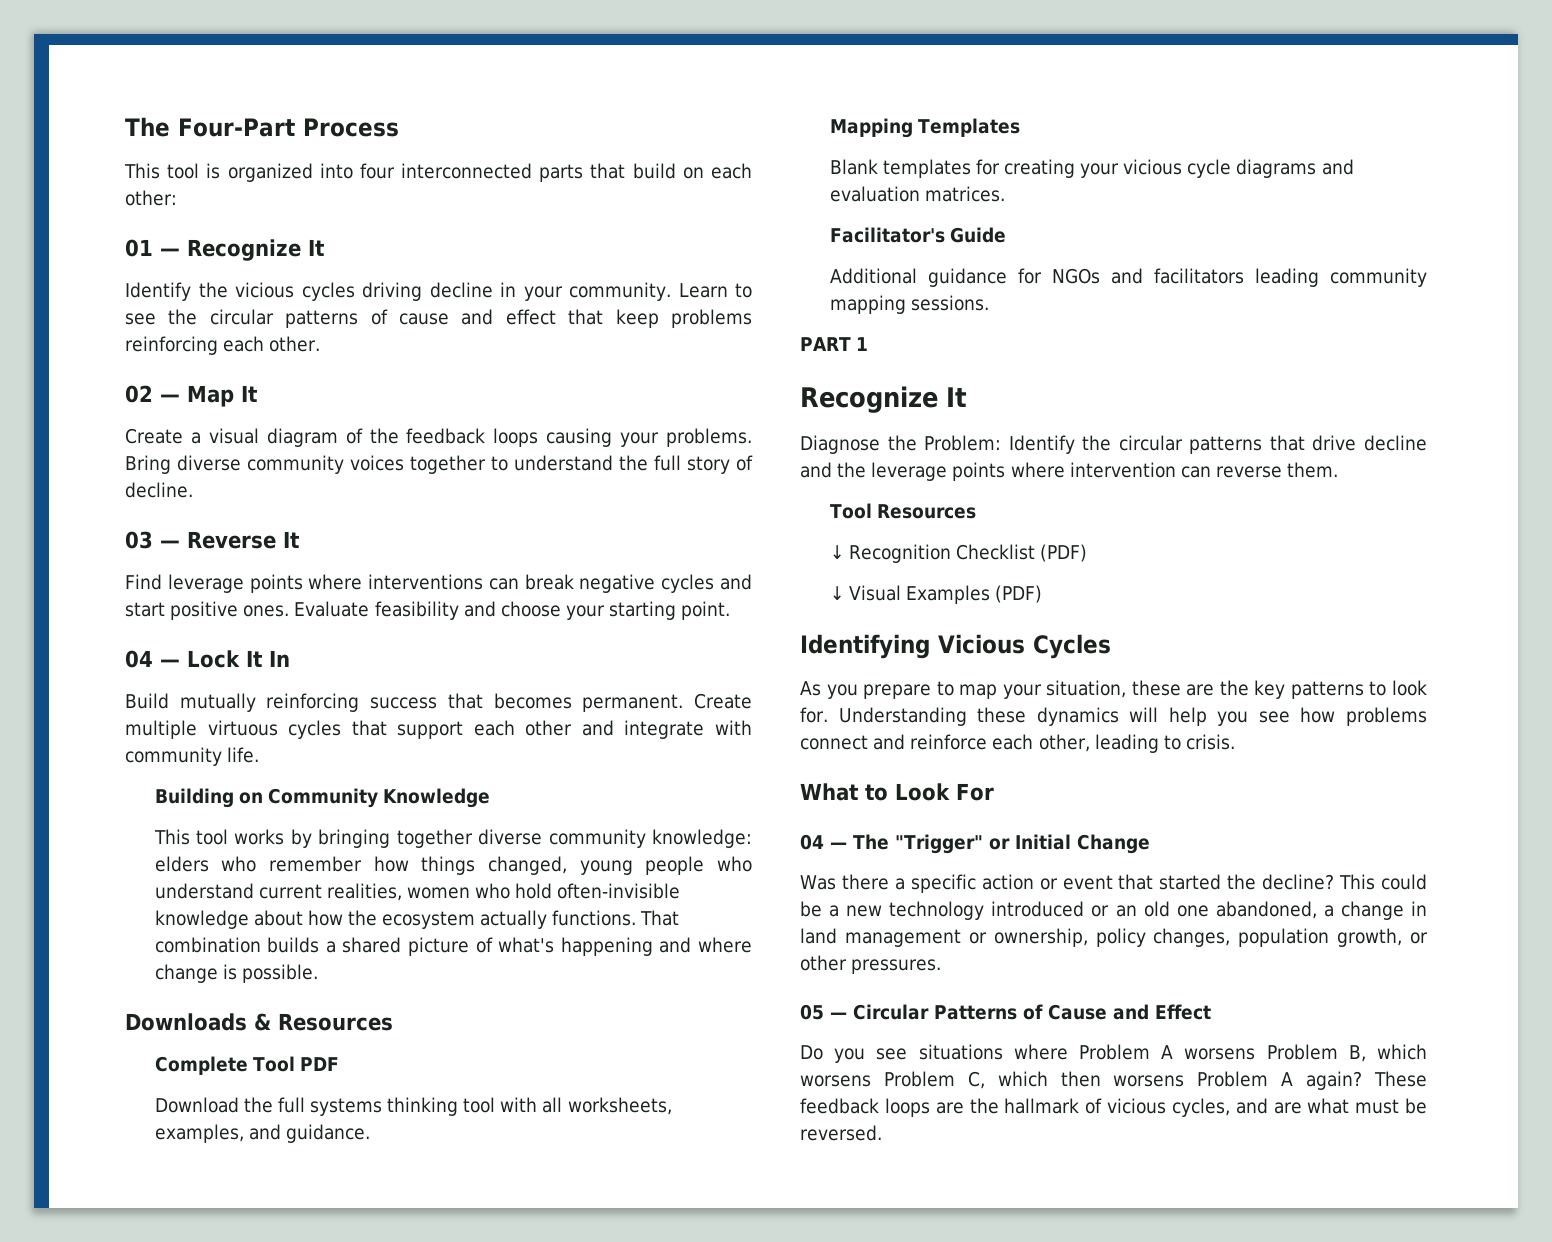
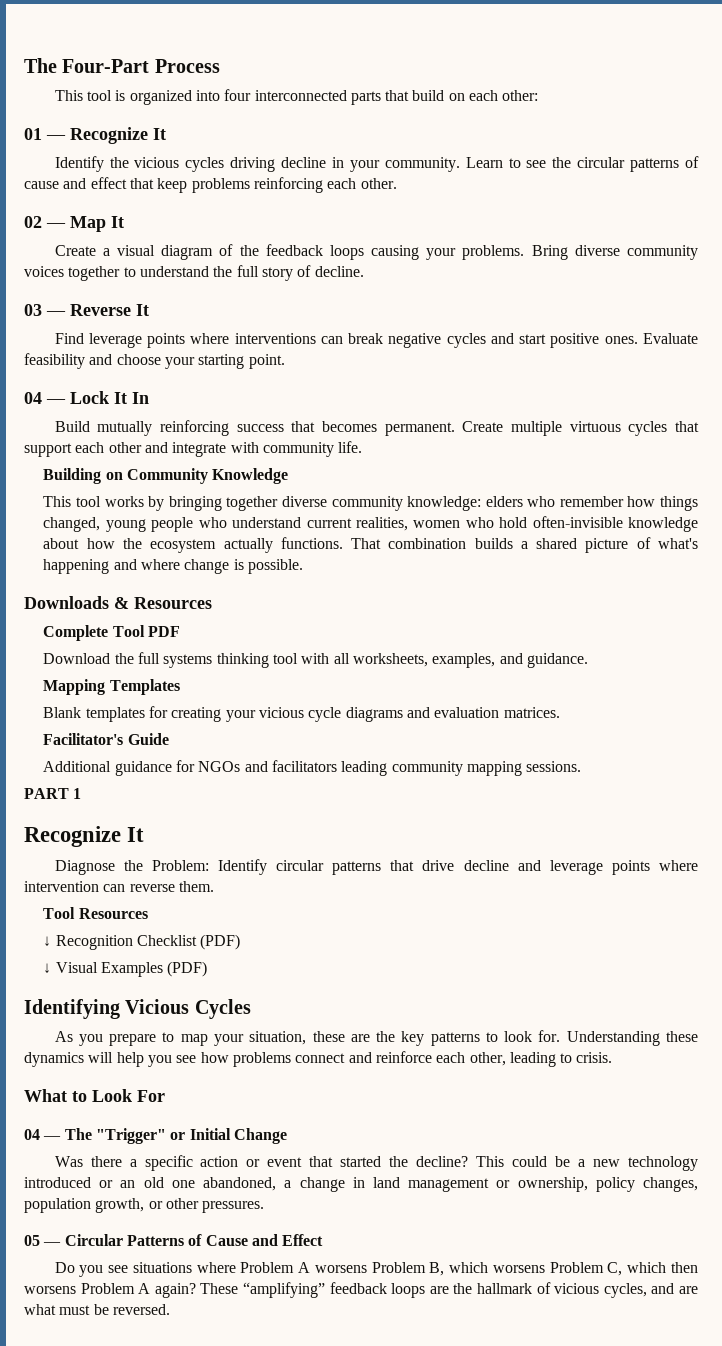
- Diagnose the Problem: Identify the circular patterns that drive decline and the leverage points where intervention can reverse them.
+ Diagnose the Problem: Identify circular patterns that drive decline and leverage points where intervention can reverse them.
- These feedback loops are the hallmark of vicious cycles, and are what must be reversed.
+ These “amplifying” feedback loops are the hallmark of vicious cycles, and are what must be reversed.

